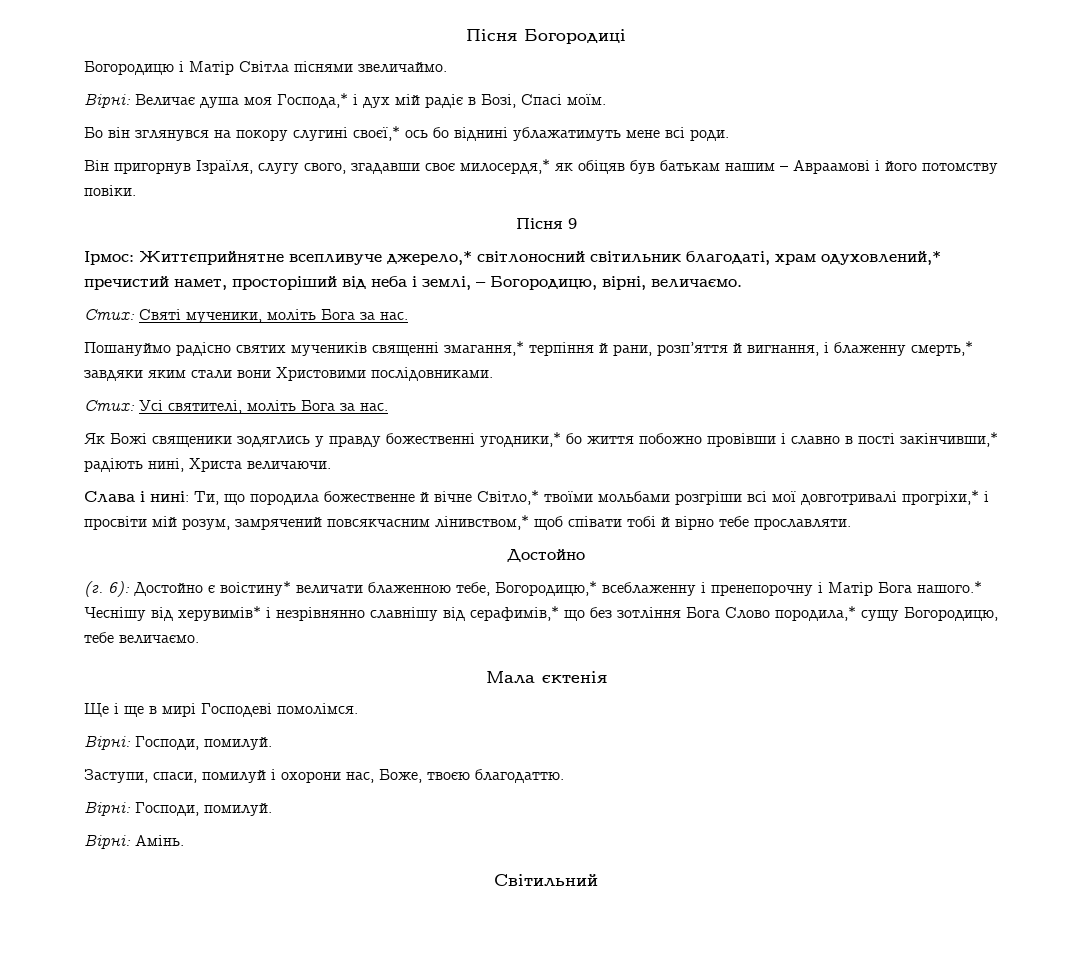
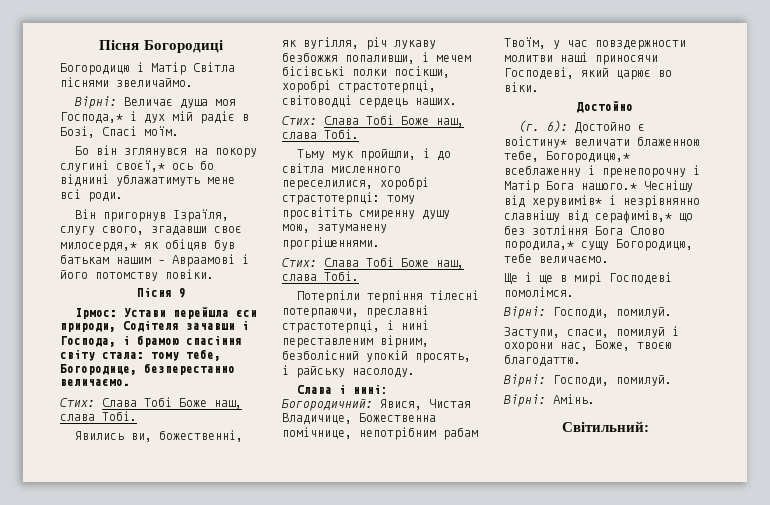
- Ірмос: Життєприйнятне всепливуче джерело,* світлоносний світильник благодаті, храм одуховлений,* пречистий намет, просторіший від неба і землі, – Богородицю, вірні, величаємо.
- Стих: Святі мученики, моліть Бога за нас.
- Пошануймо радісно святих мучеників священні змагання,* терпіння й рани, розп’яття й вигнання, і блаженну смерть,* завдяки яким стали вони Христовими послідовниками.
- Стих: Усі святителі, моліть Бога за нас.
- Як Божі священики зодяглись у правду божественні угодники,* бо життя побожно провівши і славно в пості закінчивши,* радіють нині, Христа величаючи.
- Слава і нині: Ти, що породила божественне й вічне Світло,* твоїми мольбами розгріши всі мої довготривалі прогріхи,* і просвіти мій розум, замрячений повсякчасним лінивством,* щоб співати тобі й вірно тебе прославляти.
+ Ірмос: Устави перейшла єси природи, Содітеля зачавши і Господа, і брамою спасіння світу стала: тому тебе, Богородице, безперестанно величаємо.
+ Стих: Слава Тобі Боже наш, слава Тобі.
+ Явились ви, божественні, як вугілля, річ лукаву безбожжя попаливши, і мечем бісівські полки посікши, хоробрі страстотерпці, світоводці сердець наших.
+ Стих: Слава Тобі Боже наш, слава Тобі.
+ Тьму мук пройшли, і до світла мисленного переселилися, хоробрі страстотерпці: тому просвітіть смиренну душу мою, затуманену прогрішеннями.
+ Стих: Слава Тобі Боже наш, слава Тобі.
+ Потерпіли терпіння тілесні потерпаючи, преславні страстотерпці, і нині переставленим вірним, безболісний упокій просять, і райську насолоду.
+ Слава і нині: Богородичний: Явися, Чистая Владичице, Божественна помічнице, непотрібним рабам Твоїм, у час повздержности молитви наші приносячи Господеві, який царює во віки.
- Мала єктенія
- Світильний
+ Світильний:

